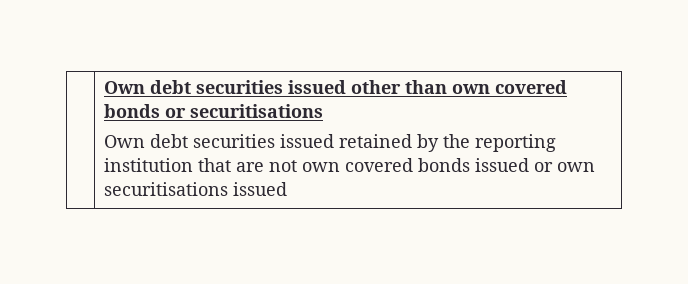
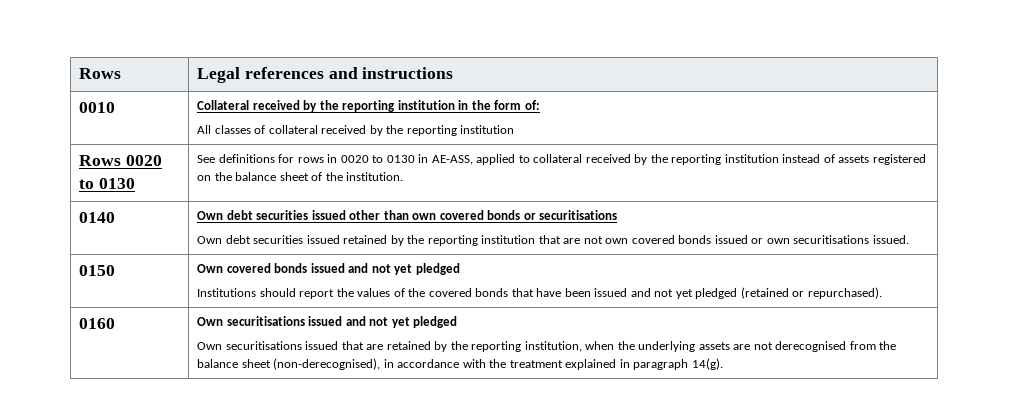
- | Own debt securities issued other than own covered bonds or securitisations
- Own debt securities issued retained by the reporting institution that are not own covered bonds issued or own securitisations issued
+ Rows | Legal references and instructions
+ 0010 | Collateral received by the reporting institution in the form of:
+ All classes of collateral received by the reporting institution
+ Rows 0020 to 0130 | See definitions for rows in 0020 to 0130 in AE-ASS, applied to collateral received by the reporting institution instead of assets registered on the balance sheet of the institution.
+ 0140 | Own debt securities issued other than own covered bonds or securitisations
+ Own debt securities issued retained by the reporting institution that are not own covered bonds issued or own securitisations issued.
+ 0150 | Own covered bonds issued and not yet pledged
+ Institutions should report the values of the covered bonds that have been issued and not yet pledged (retained or repurchased).
+ 0160 | Own securitisations issued and not yet pledged
+ Own securitisations issued that are retained by the reporting institution, when the underlying assets are not derecognised from the balance sheet (non-derecognised), in accordance with the treatment explained in paragraph 14(g).

